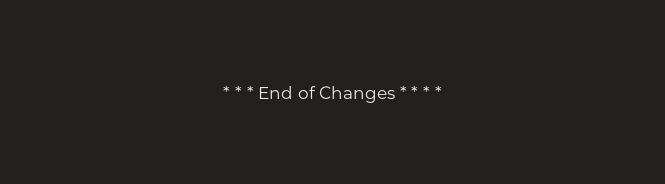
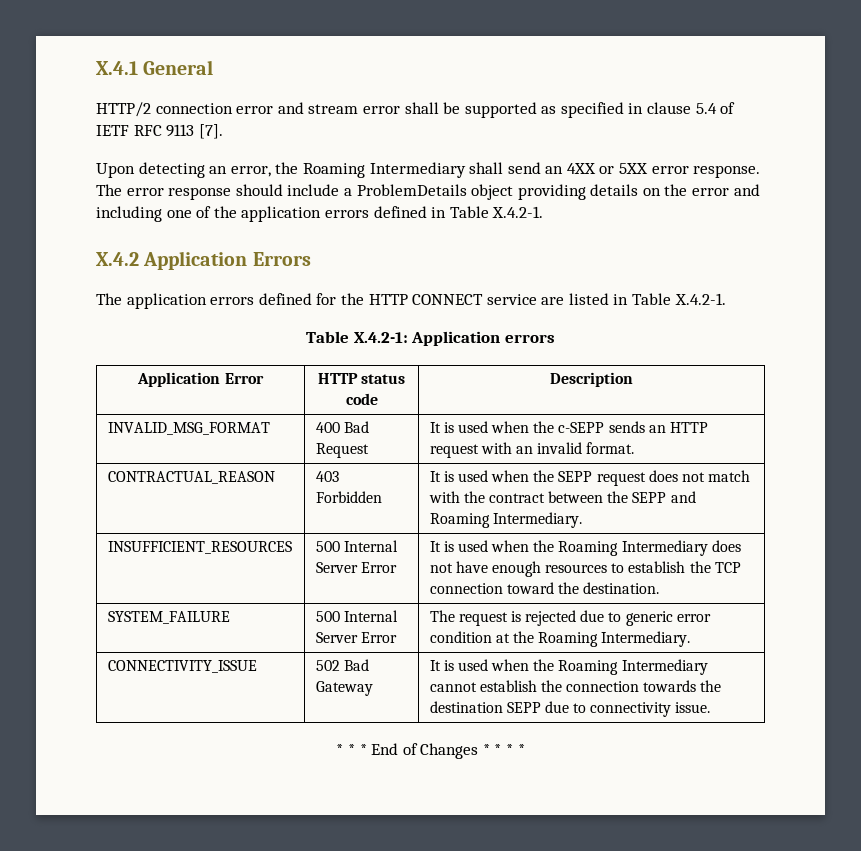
+ X.4.1 General
+ HTTP/2 connection error and stream error shall be supported as specified in clause 5.4 of IETF RFC 9113 [7].
+ Upon detecting an error, the Roaming Intermediary shall send an 4XX or 5XX error response. The error response should include a ProblemDetails object providing details on the error and including one of the application errors defined in Table X.4.2-1.
+ X.4.2 Application Errors
+ The application errors defined for the HTTP CONNECT service are listed in Table X.4.2-1.
+ Table X.4.2-1: Application errors
+ Application Error | HTTP status code | Description
+ INVALID_MSG_FORMAT | 400 Bad Request | It is used when the c-SEPP sends an HTTP request with an invalid format.
+ CONTRACTUAL_REASON | 403 Forbidden | It is used when the SEPP request does not match with the contract between the SEPP and Roaming Intermediary.
+ INSUFFICIENT_RESOURCES | 500 Internal Server Error | It is used when the Roaming Intermediary does not have enough resources to establish the TCP connection toward the destination.
+ SYSTEM_FAILURE | 500 Internal Server Error | The request is rejected due to generic error condition at the Roaming Intermediary.
+ CONNECTIVITY_ISSUE | 502 Bad Gateway | It is used when the Roaming Intermediary cannot establish the connection towards the destination SEPP due to connectivity issue.

